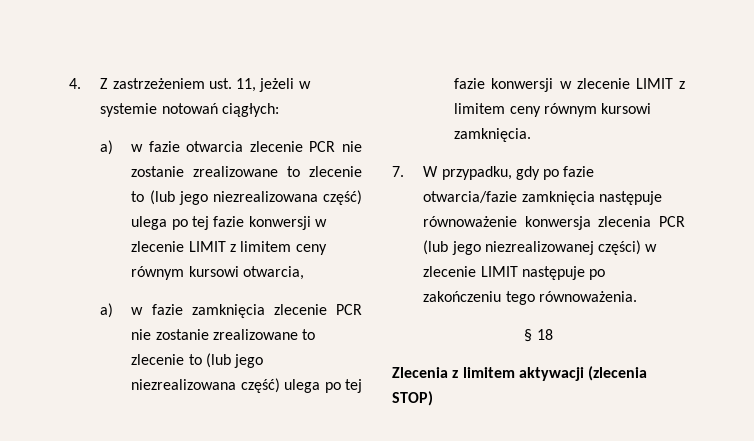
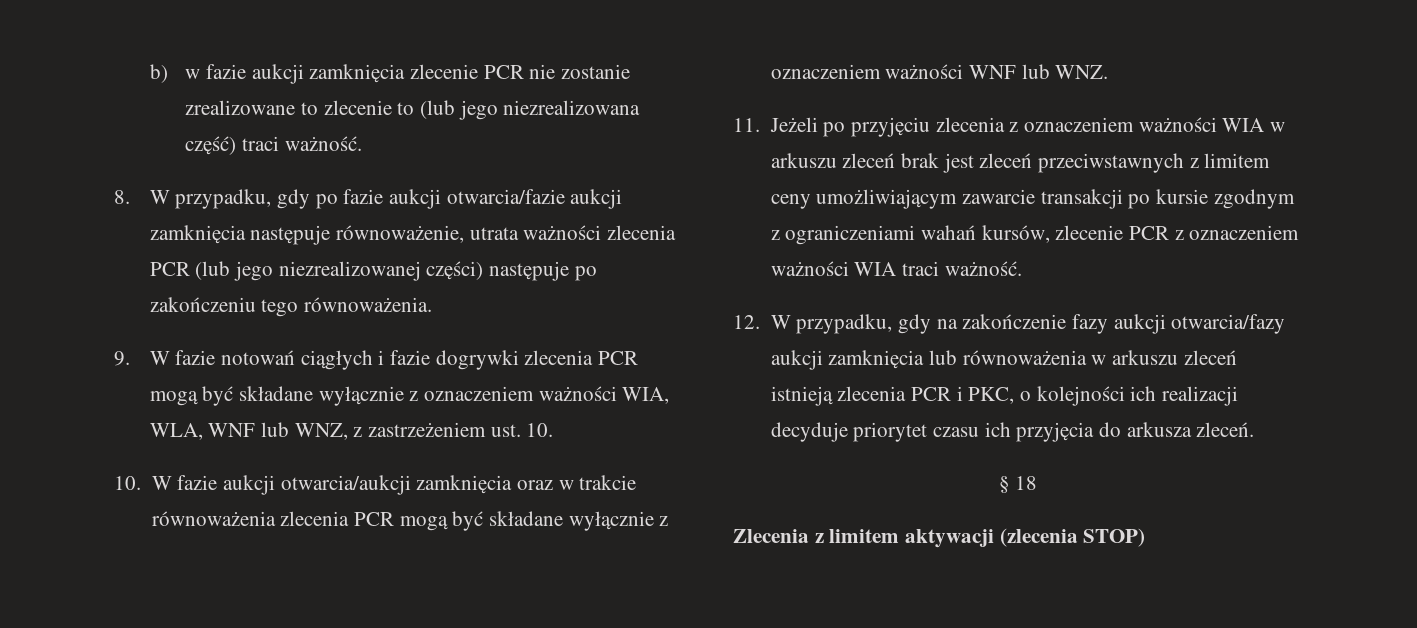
- 4. Z zastrzeżeniem ust. 11, jeżeli w systemie notowań ciągłych:
- a) w fazie otwarcia zlecenie PCR nie zostanie zrealizowane to zlecenie to (lub jego niezrealizowana część) ulega po tej fazie konwersji w zlecenie LIMIT z limitem ceny równym kursowi otwarcia,
- a) w fazie zamknięcia zlecenie PCR nie zostanie zrealizowane to zlecenie to (lub jego niezrealizowana część) ulega po tej fazie konwersji w zlecenie LIMIT z limitem ceny równym kursowi zamknięcia.
- 7. W przypadku, gdy po fazie otwarcia/fazie zamknięcia następuje równoważenie konwersja zlecenia PCR (lub jego niezrealizowanej części) w zlecenie LIMIT następuje po zakończeniu tego równoważenia.
+ b) w fazie aukcji zamknięcia zlecenie PCR nie zostanie zrealizowane to zlecenie to (lub jego niezrealizowana część) traci ważność.
+ 8. W przypadku, gdy po fazie aukcji otwarcia/fazie aukcji zamknięcia następuje równoważenie, utrata ważności zlecenia PCR (lub jego niezrealizowanej części) następuje po zakończeniu tego równoważenia.
+ 9. W fazie notowań ciągłych i fazie dogrywki zlecenia PCR mogą być składane wyłącznie z oznaczeniem ważności WIA, WLA, WNF lub WNZ, z zastrzeżeniem ust. 10.
+ 10. W fazie aukcji otwarcia/aukcji zamknięcia oraz w trakcie równoważenia zlecenia PCR mogą być składane wyłącznie z oznaczeniem ważności WNF lub WNZ.
+ 11. Jeżeli po przyjęciu zlecenia z oznaczeniem ważności WIA w arkuszu zleceń brak jest zleceń przeciwstawnych z limitem ceny umożliwiającym zawarcie transakcji po kursie zgodnym z ograniczeniami wahań kursów, zlecenie PCR z oznaczeniem ważności WIA traci ważność.
+ 12. W przypadku, gdy na zakończenie fazy aukcji otwarcia/fazy aukcji zamknięcia lub równoważenia w arkuszu zleceń istnieją zlecenia PCR i PKC, o kolejności ich realizacji decyduje priorytet czasu ich przyjęcia do arkusza zleceń.

